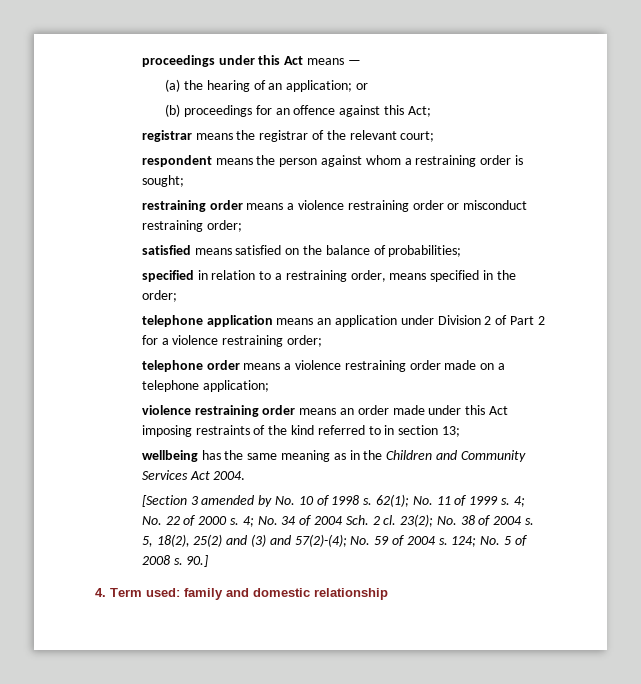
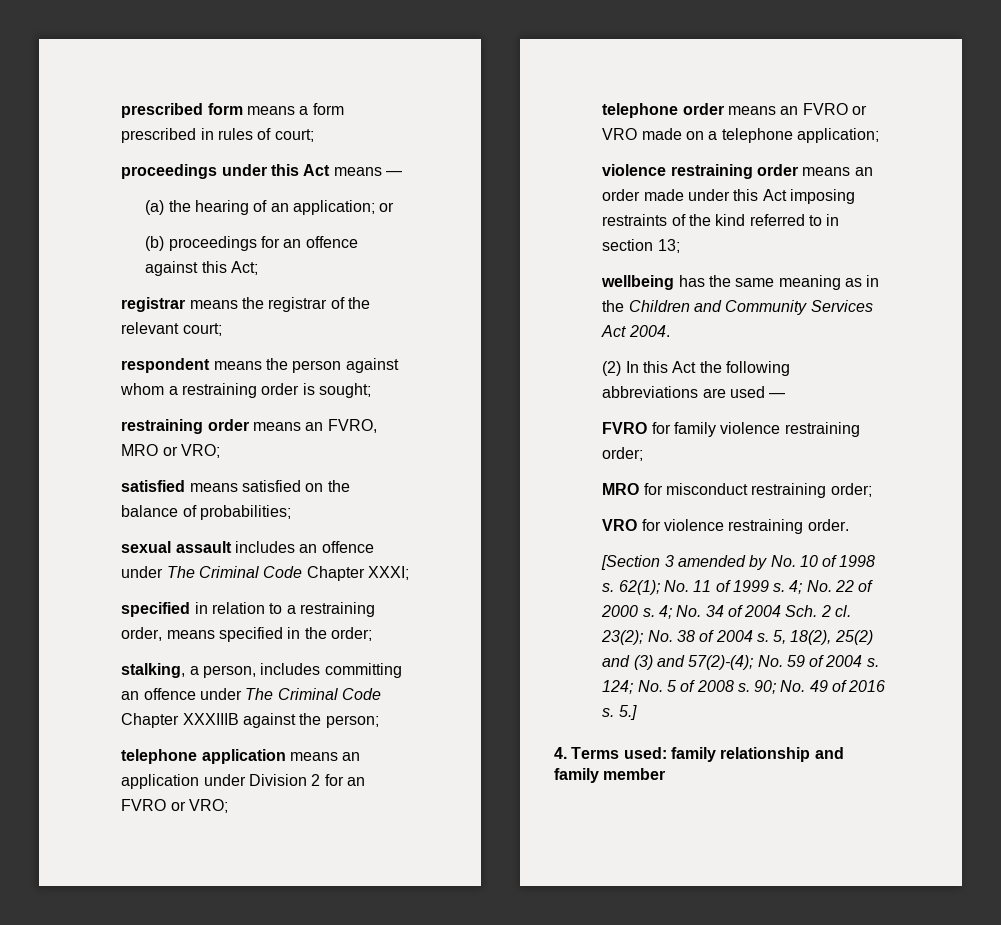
+ prescribed form means a form prescribed in rules of court;
- restraining order means a violence restraining order or misconduct restraining order;
+ restraining order means an FVRO, MRO or VRO;
+ sexual assault includes an offence under The Criminal Code Chapter XXXI;
+ stalking, a person, includes committing an offence under The Criminal Code Chapter XXXIIIB against the person;
- telephone application means an application under Division 2 of Part 2 for a violence restraining order;
+ telephone application means an application under Division 2 for an FVRO or VRO;
- telephone order means a violence restraining order made on a telephone application;
+ telephone order means an FVRO or VRO made on a telephone application;
+ (2) In this Act the following abbreviations are used —
+ FVRO for family violence restraining order;
+ MRO for misconduct restraining order;
+ VRO for violence restraining order.
- 90.]
+ 90; No. 49 of 2016 s. 5.]
- 4. Term used: family and domestic relationship
+ 4. Terms used: family relationship and family member

